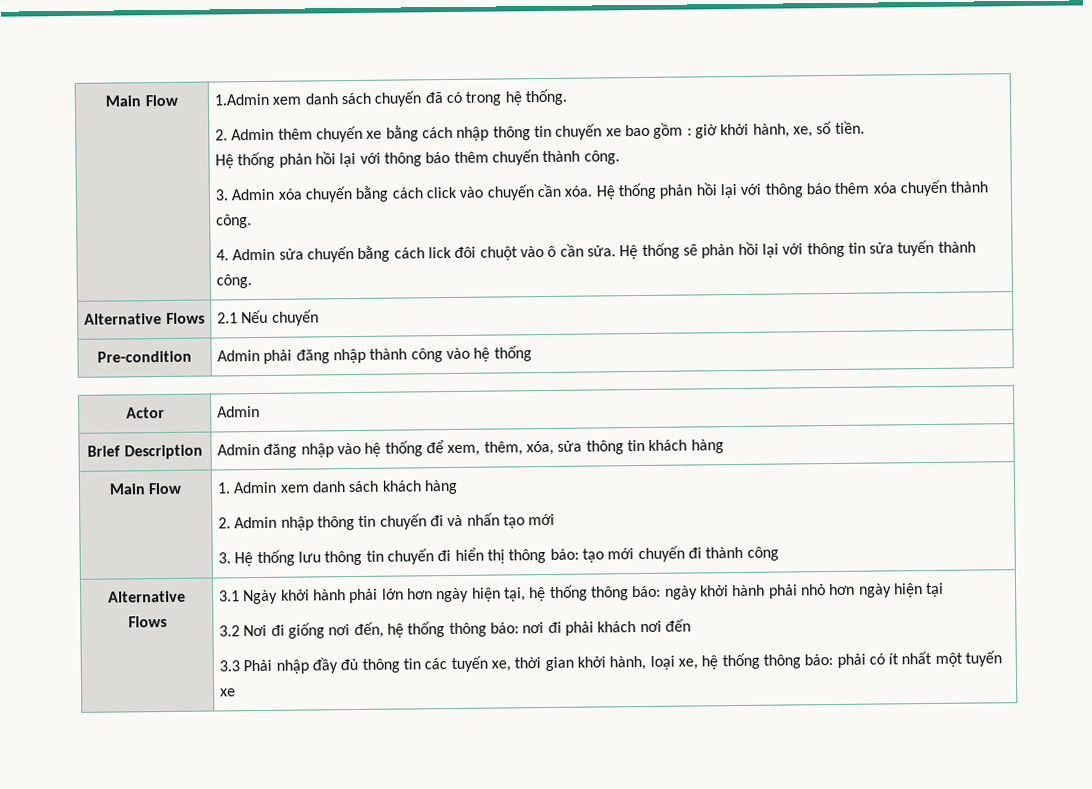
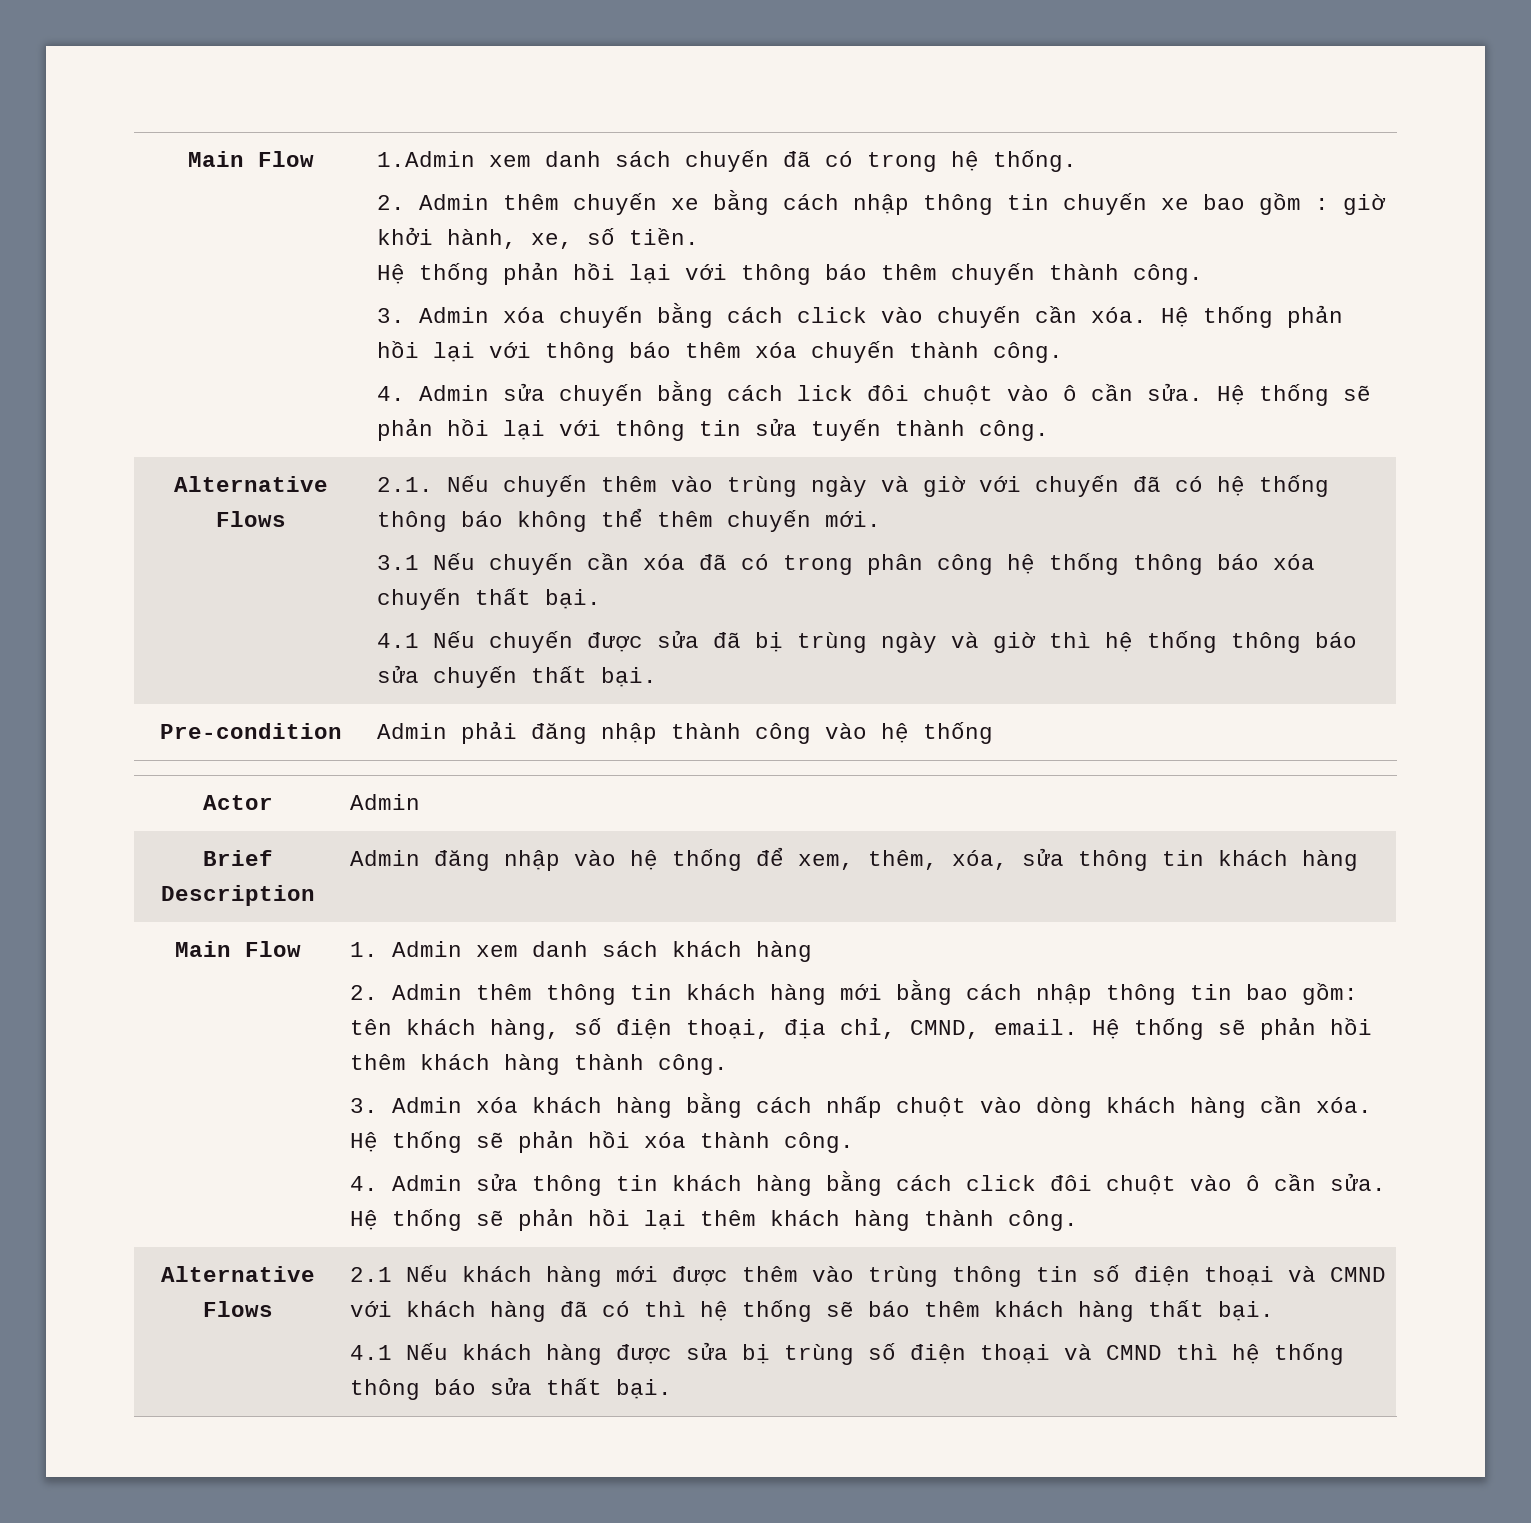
- 2.1 Nếu chuyến
+ 2.1. Nếu chuyến thêm vào trùng ngày và giờ với chuyến đã có hệ thống thông báo không thể thêm chuyến mới.
+ 3.1 Nếu chuyến cần xóa đã có trong phân công hệ thống thông báo xóa chuyến thất bại.
+ 4.1 Nếu chuyến được sửa đã bị trùng ngày và giờ thì hệ thống thông báo sửa chuyến thất bại.
- 2. Admin nhập thông tin chuyến đi và nhấn tạo mới
- 3. Hệ thống lưu thông tin chuyến đi hiển thị thông báo: tạo mới chuyến đi thành công
- Alternative Flows | 3.1 Ngày khởi hành phải lớn hơn ngày hiện tại, hệ thống thông báo: ngày khởi hành phải nhỏ hơn ngày hiện tại
- 3.2 Nơi đi giống nơi đến, hệ thống thông báo: nơi đi phải khách nơi đến
- 3.3 Phải nhập đầy đủ thông tin các tuyến xe, thời gian khởi hành, loại xe, hệ thống thông báo: phải có ít nhất một tuyến xe
+ 2. Admin thêm thông tin khách hàng mới bằng cách nhập thông tin bao gồm: tên khách hàng, số điện thoại, địa chỉ, CMND, email. Hệ thống sẽ phản hồi thêm khách hàng thành công.
+ 3. Admin xóa khách hàng bằng cách nhấp chuột vào dòng khách hàng cần xóa. Hệ thống sẽ phản hồi xóa thành công.
+ 4. Admin sửa thông tin khách hàng bằng cách click đôi chuột vào ô cần sửa. Hệ thống sẽ phản hồi lại thêm khách hàng thành công.
+ Alternative Flows | 2.1 Nếu khách hàng mới được thêm vào trùng thông tin số điện thoại và CMND với khách hàng đã có thì hệ thống sẽ báo thêm khách hàng thất bại.
+ 4.1 Nếu khách hàng được sửa bị trùng số điện thoại và CMND thì hệ thống thông báo sửa thất bại.

